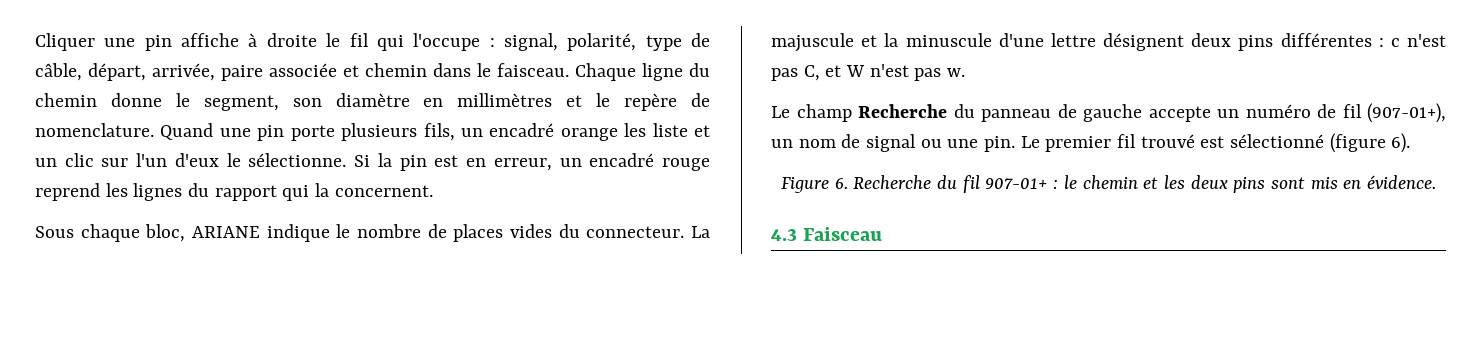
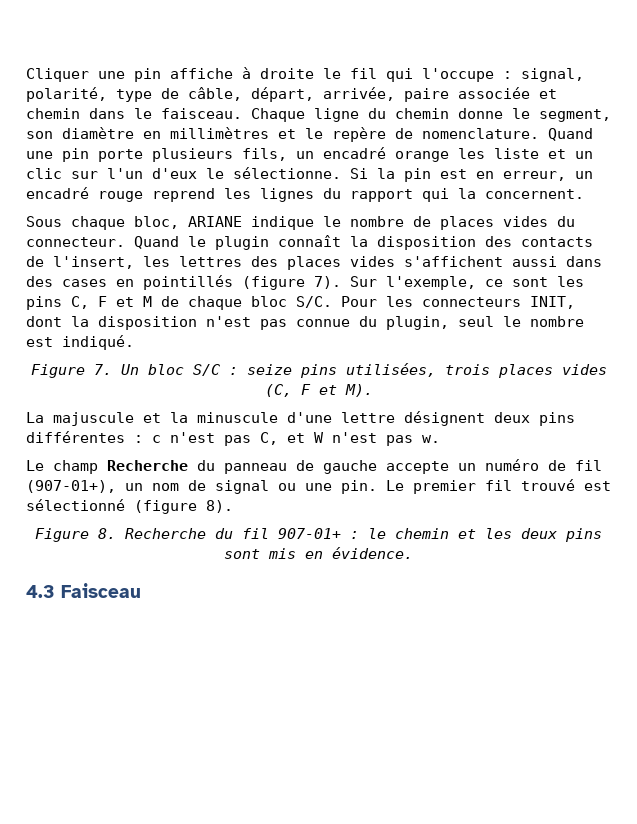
- Sous chaque bloc, ARIANE indique le nombre de places vides du connecteur. La majuscule et la minuscule d'une lettre désignent deux pins différentes : c n'est pas C, et W n'est pas w.
+ Sous chaque bloc, ARIANE indique le nombre de places vides du connecteur. Quand le plugin connaît la disposition des contacts de l'insert, les lettres des places vides s'affichent aussi dans des cases en pointillés (figure 7). Sur l'exemple, ce sont les pins C, F et M de chaque bloc S/C. Pour les connecteurs INIT, dont la disposition n'est pas connue du plugin, seul le nombre est indiqué.
+ Figure 7. Un bloc S/C : seize pins utilisées, trois places vides (C, F et M).
+ La majuscule et la minuscule d'une lettre désignent deux pins différentes : c n'est pas C, et W n'est pas w.
- Le premier fil trouvé est sélectionné (figure 6).
- Figure 6. Recherche du fil 907-01+ : le chemin et les deux pins sont mis en évidence.
+ Le premier fil trouvé est sélectionné (figure 8).
+ Figure 8. Recherche du fil 907-01+ : le chemin et les deux pins sont mis en évidence.

